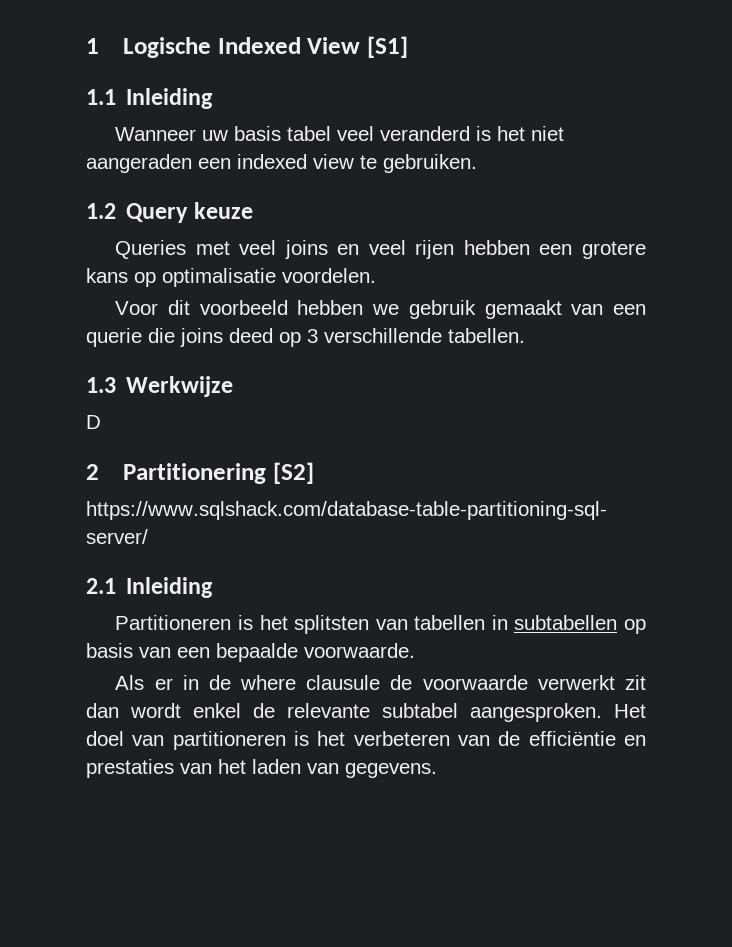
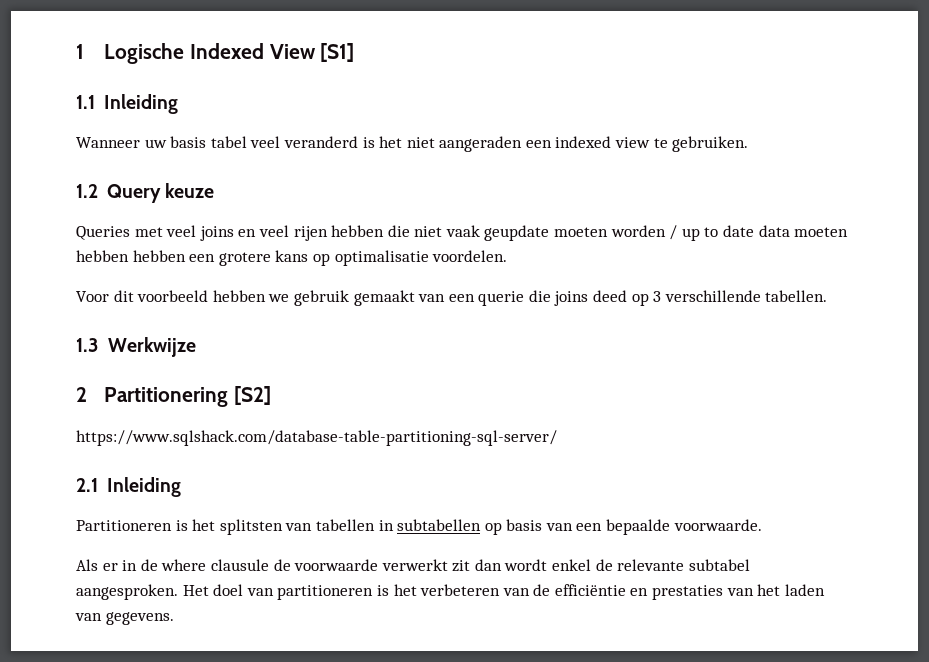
- Queries met veel joins en veel rijen hebben een grotere kans op optimalisatie voordelen.
+ Queries met veel joins en veel rijen hebben die niet vaak geupdate moeten worden / up to date data moeten hebben hebben een grotere kans op optimalisatie voordelen.
- D

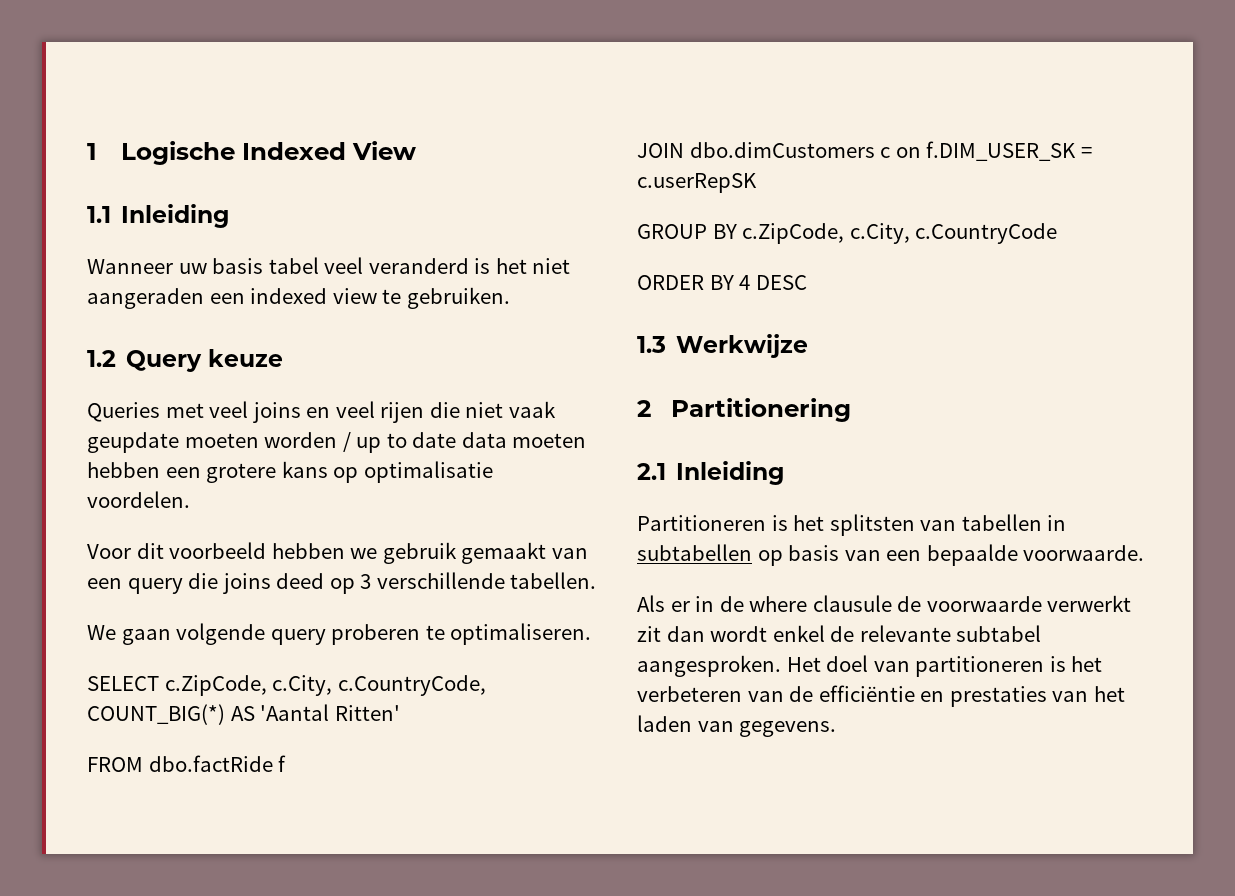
- 1 Logische Indexed View [S1]
+ 1 Logische Indexed View
- Queries met veel joins en veel rijen hebben die niet vaak geupdate moeten worden / up to date data moeten hebben hebben een grotere kans op optimalisatie voordelen.
+ Queries met veel joins en veel rijen die niet vaak geupdate moeten worden / up to date data moeten hebben een grotere kans op optimalisatie voordelen.
- Voor dit voorbeeld hebben we gebruik gemaakt van een querie die joins deed op 3 verschillende tabellen.
+ Voor dit voorbeeld hebben we gebruik gemaakt van een query die joins deed op 3 verschillende tabellen.
+ We gaan volgende query proberen te optimaliseren.
+ SELECT c.ZipCode, c.City, c.CountryCode, COUNT_BIG(*) AS 'Aantal Ritten'
+ FROM dbo.factRide f
+ JOIN dbo.dimCustomers c on f.DIM_USER_SK = c.userRepSK
+ GROUP BY c.ZipCode, c.City, c.CountryCode
+ ORDER BY 4 DESC
- 2 Partitionering [S2]
- https://www.sqlshack.com/database-table-partitioning-sql-server/
+ 2 Partitionering

